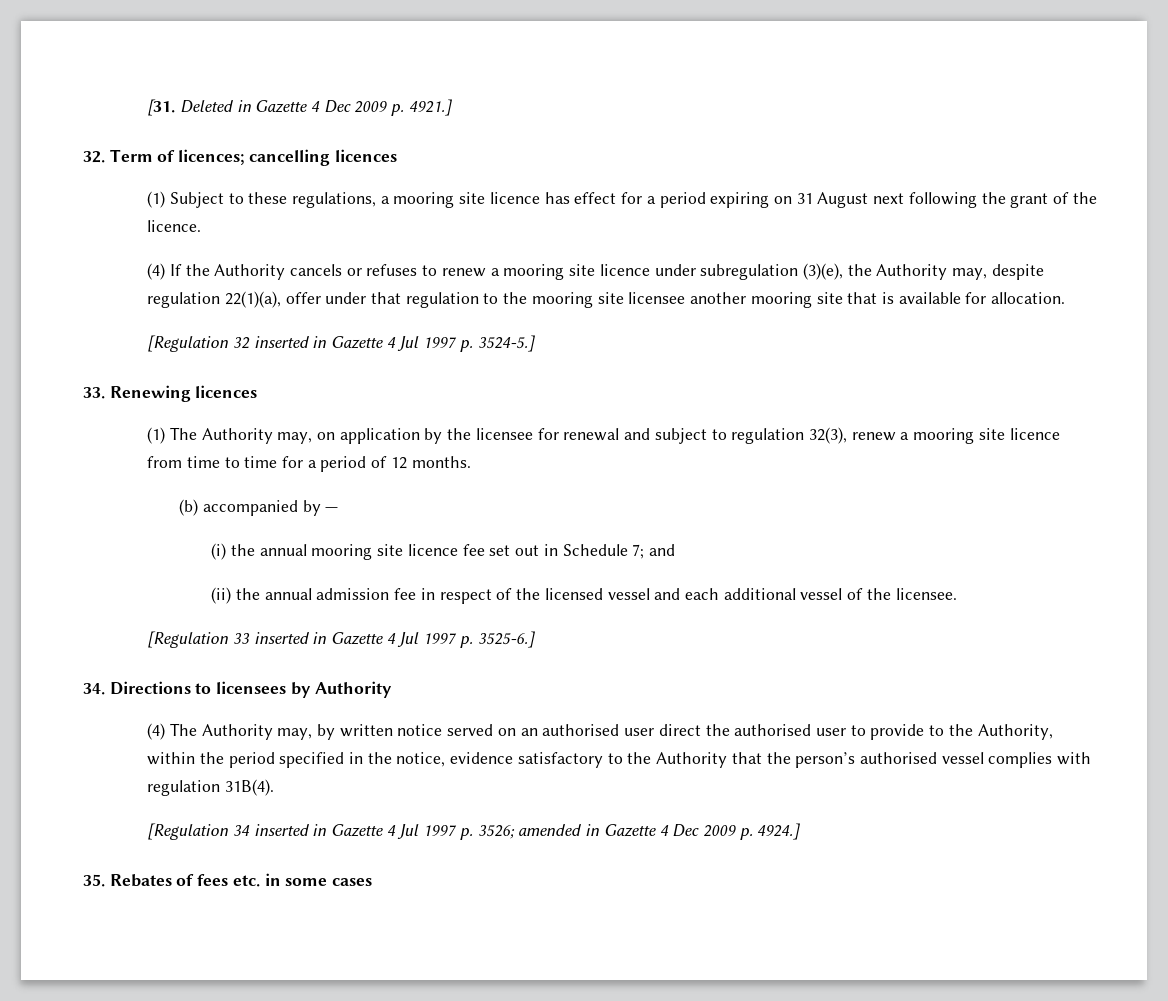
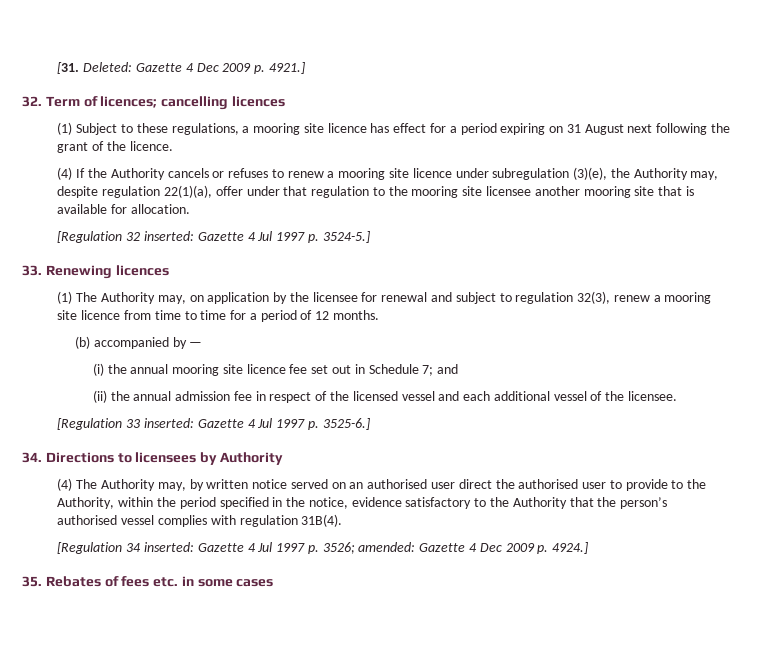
- [31. Deleted in Gazette 4 Dec 2009 p. 4921.]
+ [31. Deleted: Gazette 4 Dec 2009 p. 4921.]
- [Regulation 32 inserted in Gazette 4 Jul 1997 p. 3524-5.]
+ [Regulation 32 inserted: Gazette 4 Jul 1997 p. 3524-5.]
- [Regulation 33 inserted in Gazette 4 Jul 1997 p. 3525-6.]
+ [Regulation 33 inserted: Gazette 4 Jul 1997 p. 3525-6.]
- [Regulation 34 inserted in Gazette 4 Jul 1997 p. 3526; amended in Gazette 4 Dec 2009 p. 4924.]
+ [Regulation 34 inserted: Gazette 4 Jul 1997 p. 3526; amended: Gazette 4 Dec 2009 p. 4924.]

